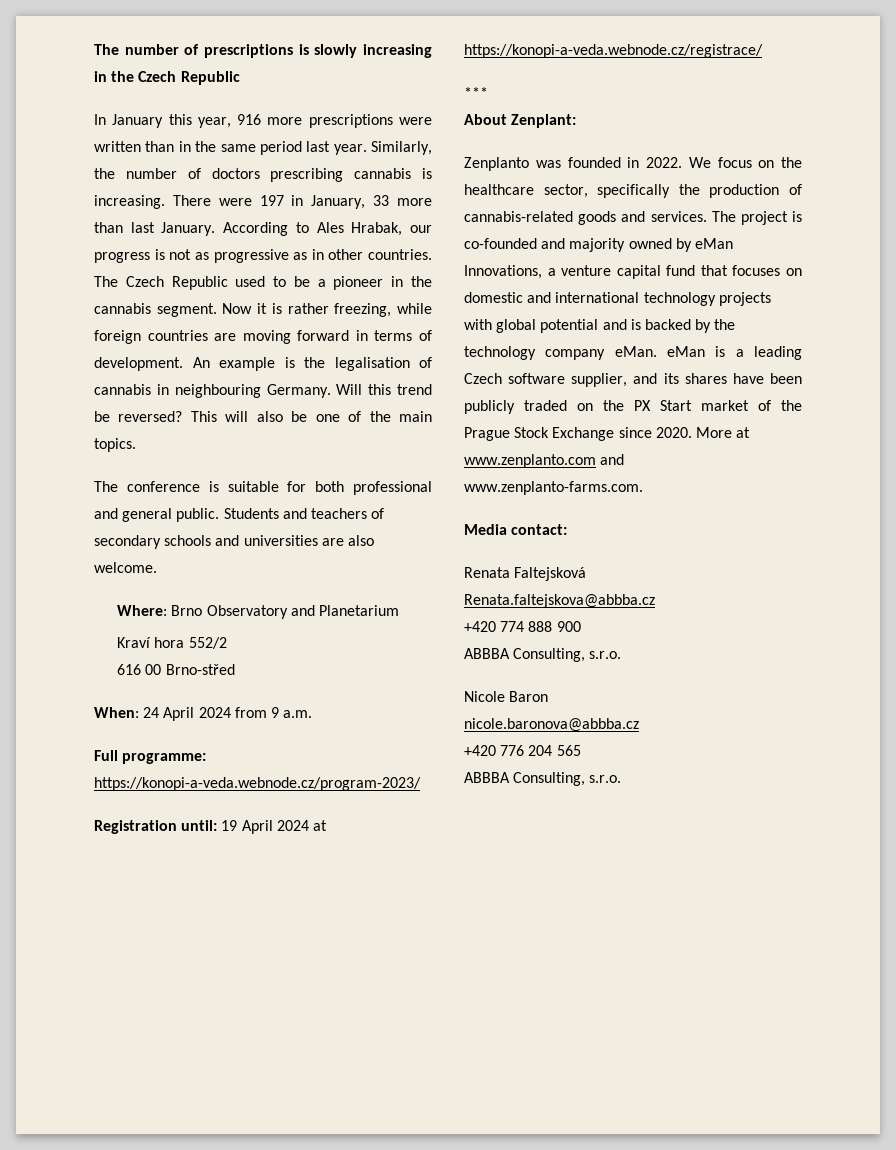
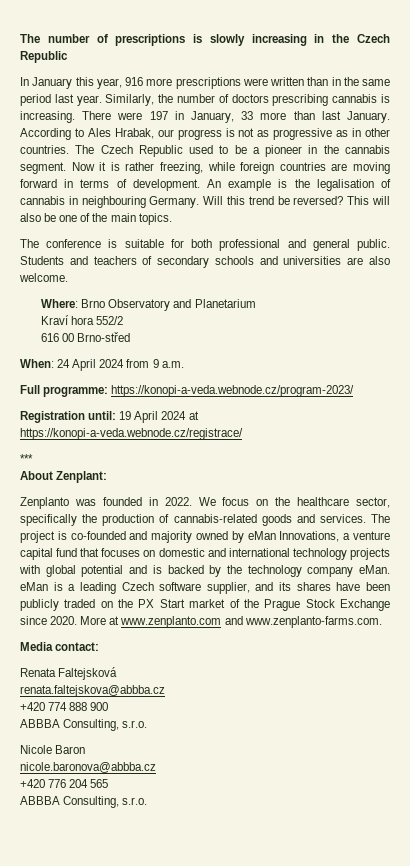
- Renata.faltejskova@abbba.cz
+ renata.faltejskova@abbba.cz

